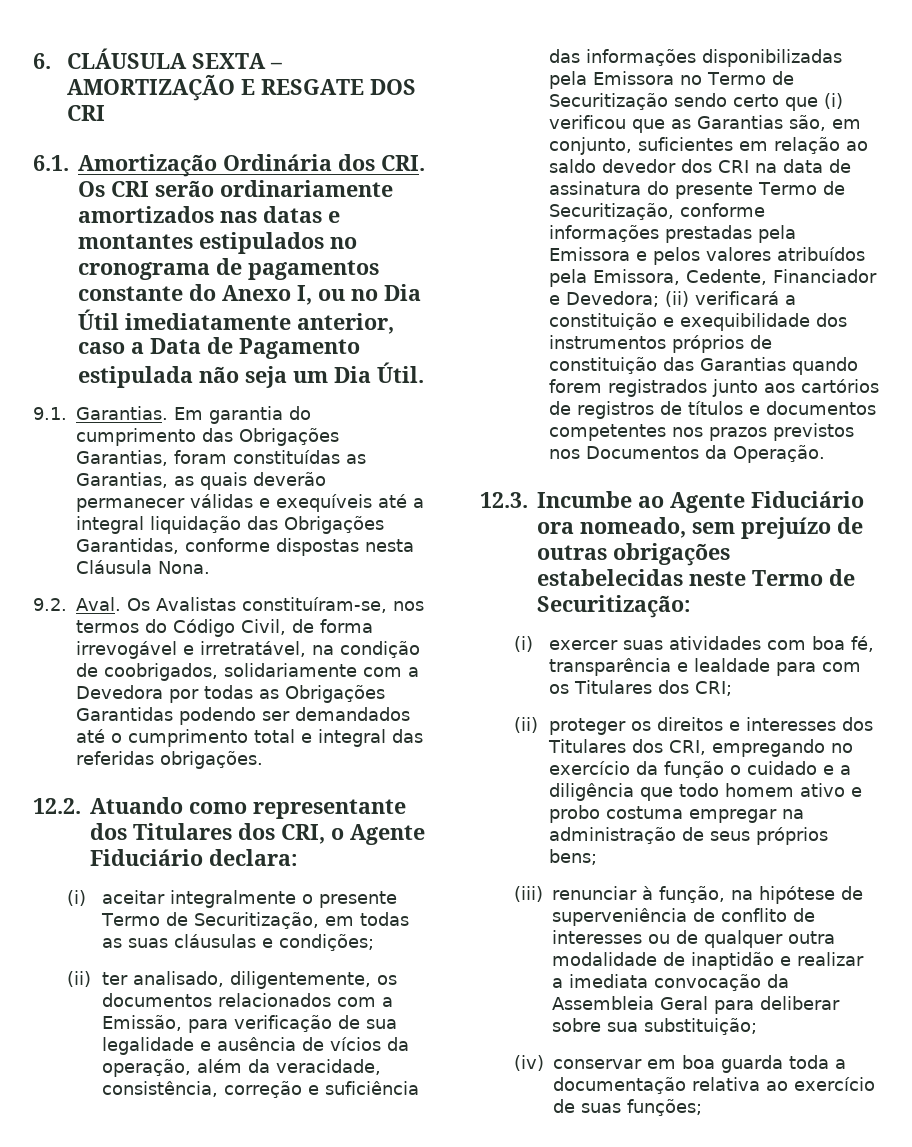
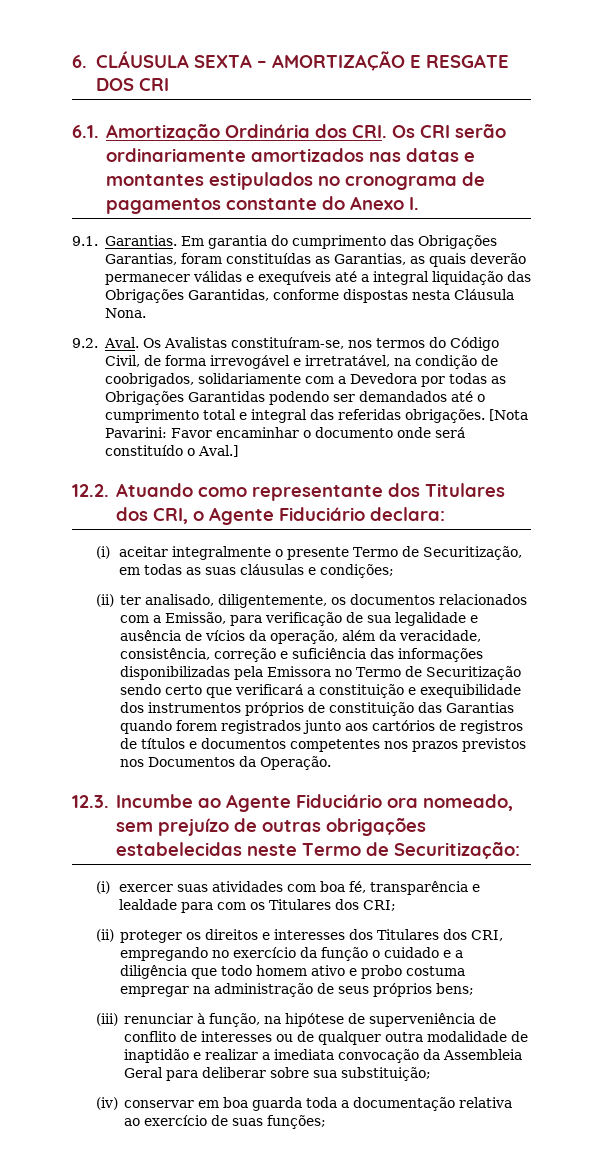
- 6.1. Amortização Ordinária dos CRI. Os CRI serão ordinariamente amortizados nas datas e montantes estipulados no cronograma de pagamentos constante do Anexo I, ou no Dia Útil imediatamente anterior, caso a Data de Pagamento estipulada não seja um Dia Útil.
+ 6.1. Amortização Ordinária dos CRI. Os CRI serão ordinariamente amortizados nas datas e montantes estipulados no cronograma de pagamentos constante do Anexo I.
+ [Nota Pavarini: Favor encaminhar o documento onde será constituído o Aval.]
- (ii) ter analisado, diligentemente, os documentos relacionados com a Emissão, para verificação de sua legalidade e ausência de vícios da operação, além da veracidade, consistência, correção e suficiência das informações disponibilizadas pela Emissora no Termo de Securitização sendo certo que (i) verificou que as Garantias são, em conjunto, suficientes em relação ao saldo devedor dos CRI na data de assinatura do presente Termo de Securitização, conforme informações prestadas pela Emissora e pelos valores atribuídos pela Emissora, Cedente, Financiador e Devedora; (ii) verificará a constituição e exequibilidade dos instrumentos próprios de constituição das Garantias quando forem registrados junto aos cartórios de registros de títulos e documentos competentes nos prazos previstos nos Documentos da Operação.
+ (ii) ter analisado, diligentemente, os documentos relacionados com a Emissão, para verificação de sua legalidade e ausência de vícios da operação, além da veracidade, consistência, correção e suficiência das informações disponibilizadas pela Emissora no Termo de Securitização sendo certo que verificará a constituição e exequibilidade dos instrumentos próprios de constituição das Garantias quando forem registrados junto aos cartórios de registros de títulos e documentos competentes nos prazos previstos nos Documentos da Operação.

